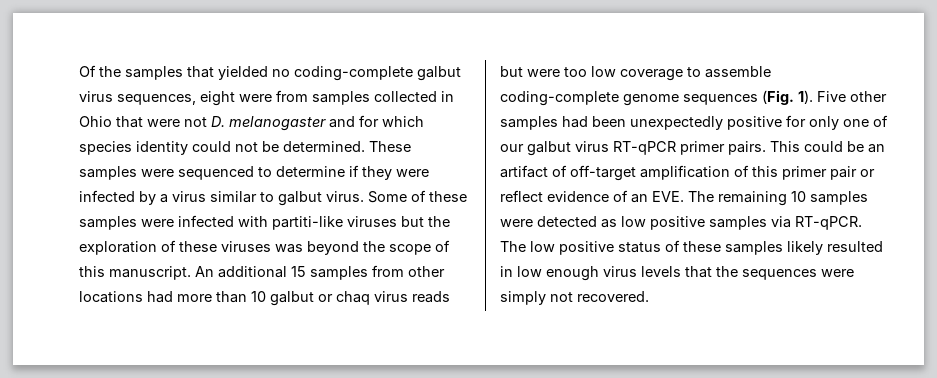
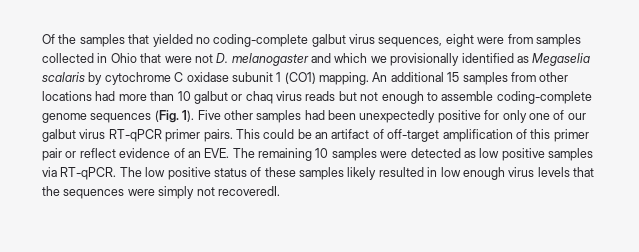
- Of the samples that yielded no coding-complete galbut virus sequences, eight were from samples collected in Ohio that were not D. melanogaster and for which species identity could not be determined. These samples were sequenced to determine if they were infected by a virus similar to galbut virus. Some of these samples were infected with partiti-like viruses but the exploration of these viruses was beyond the scope of this manuscript.
+ Of the samples that yielded no coding-complete galbut virus sequences, eight were from samples collected in Ohio that were not D. melanogaster and which we provisionally identified as Megaselia scalaris by cytochrome C oxidase subunit 1 (CO1) mapping.
- An additional 15 samples from other locations had more than 10 galbut or chaq virus reads but were too low coverage to assemble coding-complete genome sequences (Fig. 1).
+ An additional 15 samples from other locations had more than 10 galbut or chaq virus reads but not enough to assemble coding-complete genome sequences (Fig. 1).
- The low positive status of these samples likely resulted in low enough virus levels that the sequences were simply not recovered.
+ The low positive status of these samples likely resulted in low enough virus levels that the sequences were simply not recoveredI.

